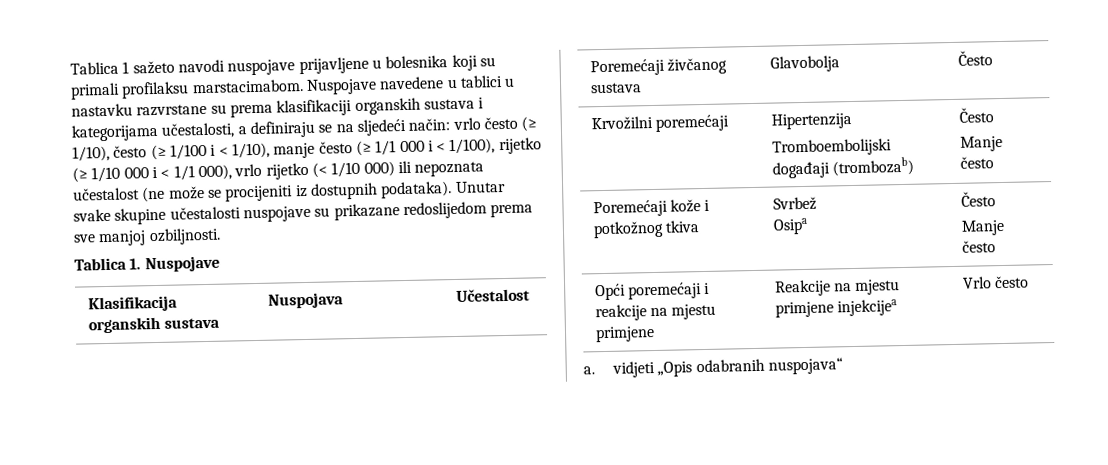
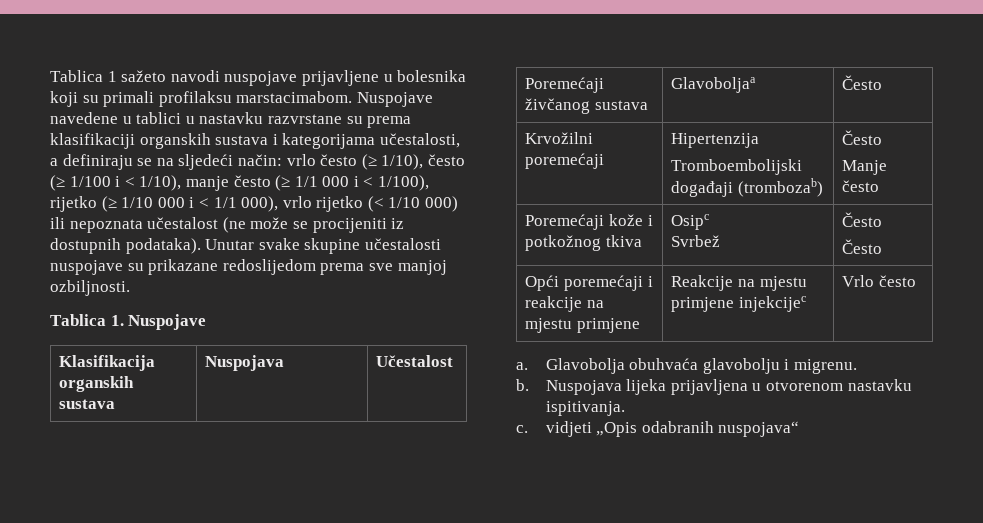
- Poremećaji živčanog sustava | Glavobolja | Često
+ Poremećaji živčanog sustava | Glavoboljaa | Često
- Poremećaji kože i potkožnog tkiva | Svrbež
- Osipa | Često
- Manje često
+ Poremećaji kože i potkožnog tkiva | Osipc
+ Svrbež | Često
+ Često
- Opći poremećaji i reakcije na mjestu primjene | Reakcije na mjestu primjene injekcijea | Vrlo često
+ Opći poremećaji i reakcije na mjestu primjene | Reakcije na mjestu primjene injekcijec | Vrlo često
- a. vidjeti „Opis odabranih nuspojava“
+ a. Glavobolja obuhvaća glavobolju i migrenu.
+ b. Nuspojava lijeka prijavljena u otvorenom nastavku ispitivanja.
+ c. vidjeti „Opis odabranih nuspojava“

